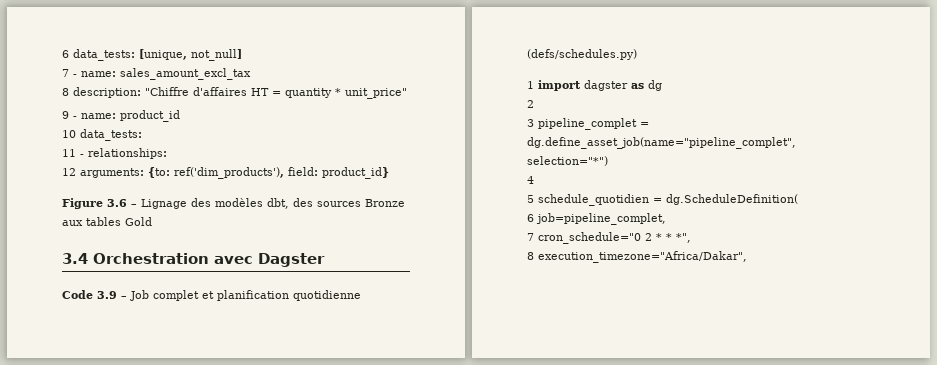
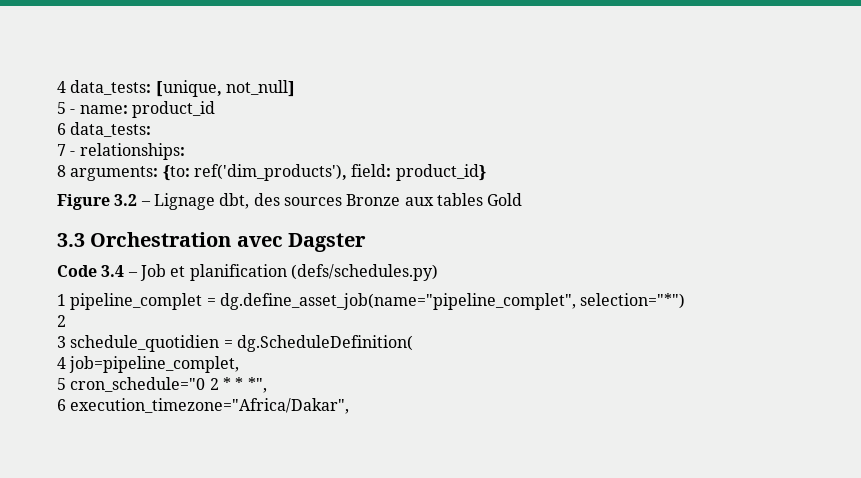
- 6 data_tests: [unique, not_null]
+ 4 data_tests: [unique, not_null]
- 7 - name: sales_amount_excl_tax
- 8 description: "Chiffre d'affaires HT = quantity * unit_price"
- 9 - name: product_id
+ 5 - name: product_id
- 10 data_tests:
+ 6 data_tests:
- 11 - relationships:
+ 7 - relationships:
- 12 arguments: {to: ref('dim_products'), field: product_id}
+ 8 arguments: {to: ref('dim_products'), field: product_id}
- Figure 3.6 – Lignage des modèles dbt, des sources Bronze aux tables Gold
+ Figure 3.2 – Lignage dbt, des sources Bronze aux tables Gold
- 3.4 Orchestration avec Dagster
+ 3.3 Orchestration avec Dagster
- Code 3.9 – Job complet et planification quotidienne (defs/schedules.py)
+ Code 3.4 – Job et planification (defs/schedules.py)
- 1 import dagster as dg
+ 1 pipeline_complet = dg.define_asset_job(name="pipeline_complet", selection="*")
  2
- 3 pipeline_complet = dg.define_asset_job(name="pipeline_complet", selection="*")
- 4
- 5 schedule_quotidien = dg.ScheduleDefinition(
+ 3 schedule_quotidien = dg.ScheduleDefinition(
- 6 job=pipeline_complet,
+ 4 job=pipeline_complet,
- 7 cron_schedule="0 2 * * *",
+ 5 cron_schedule="0 2 * * *",
- 8 execution_timezone="Africa/Dakar",
+ 6 execution_timezone="Africa/Dakar",

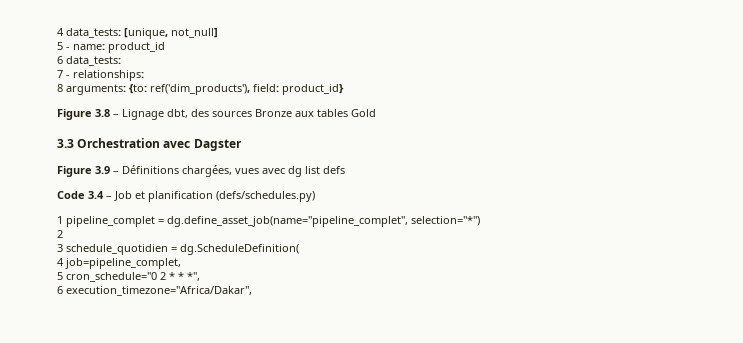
- Figure 3.2 – Lignage dbt, des sources Bronze aux tables Gold
+ Figure 3.8 – Lignage dbt, des sources Bronze aux tables Gold
+ Figure 3.9 – Définitions chargées, vues avec dg list defs

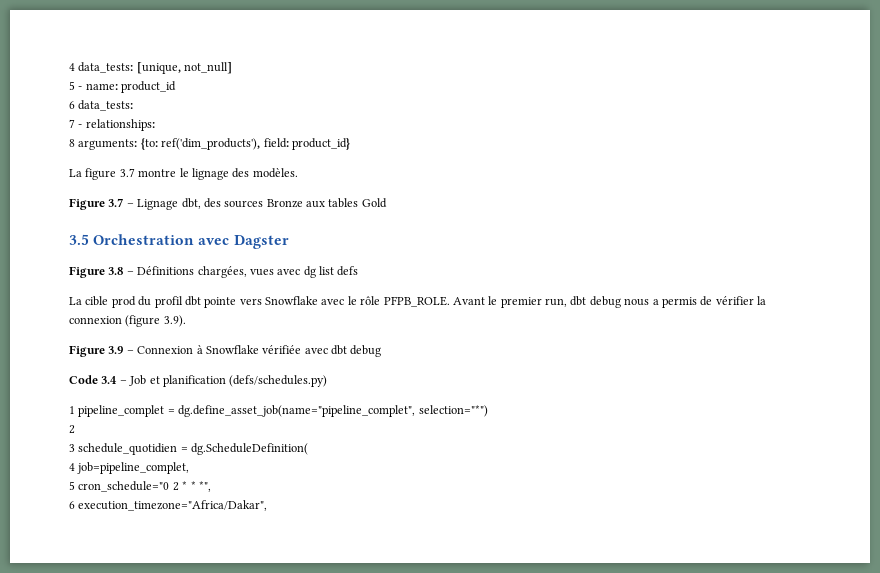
- Figure 3.8 – Lignage dbt, des sources Bronze aux tables Gold
+ La figure 3.7 montre le lignage des modèles.
+ Figure 3.7 – Lignage dbt, des sources Bronze aux tables Gold
- 3.3 Orchestration avec Dagster
+ 3.5 Orchestration avec Dagster
- Figure 3.9 – Définitions chargées, vues avec dg list defs
+ Figure 3.8 – Définitions chargées, vues avec dg list defs
+ La cible prod du profil dbt pointe vers Snowflake avec le rôle PFPB_ROLE. Avant le premier run, dbt debug nous a permis de vérifier la connexion (figure 3.9).
+ Figure 3.9 – Connexion à Snowflake vérifiée avec dbt debug

